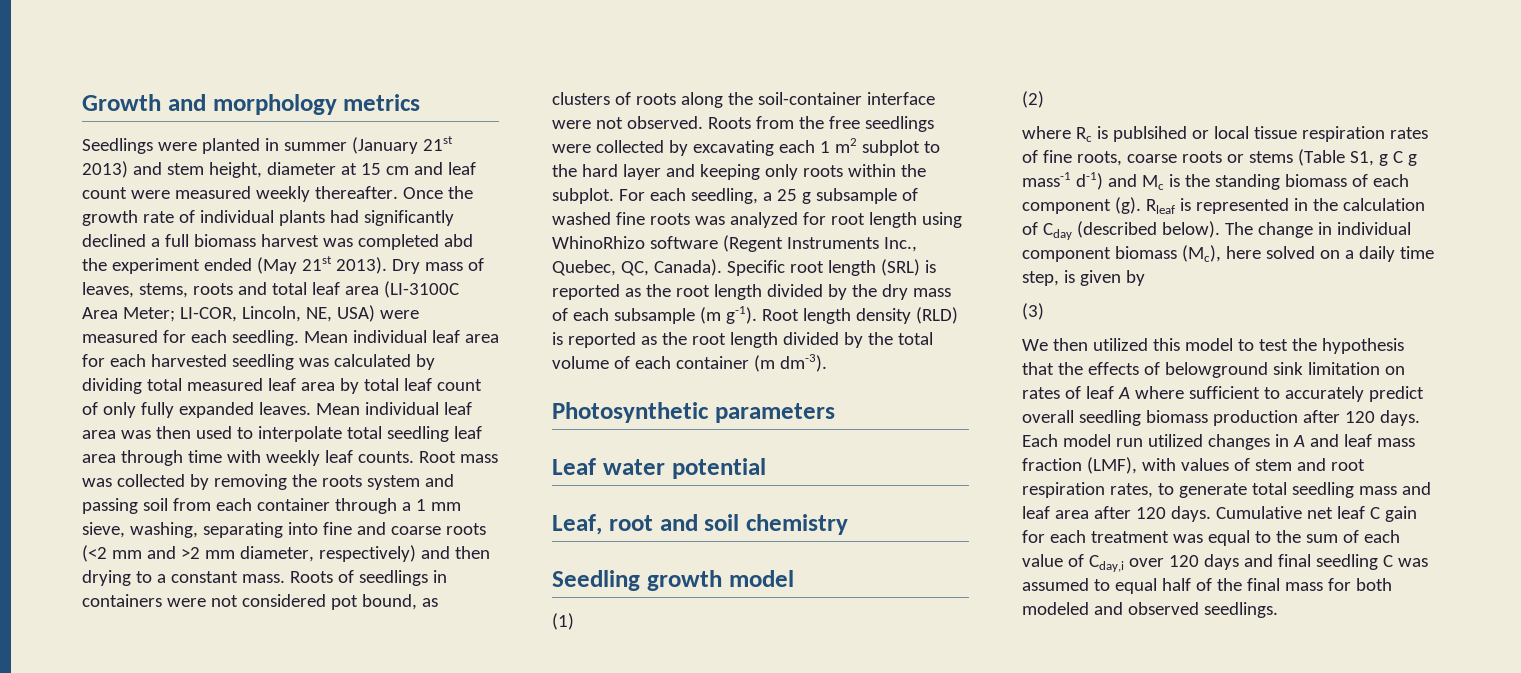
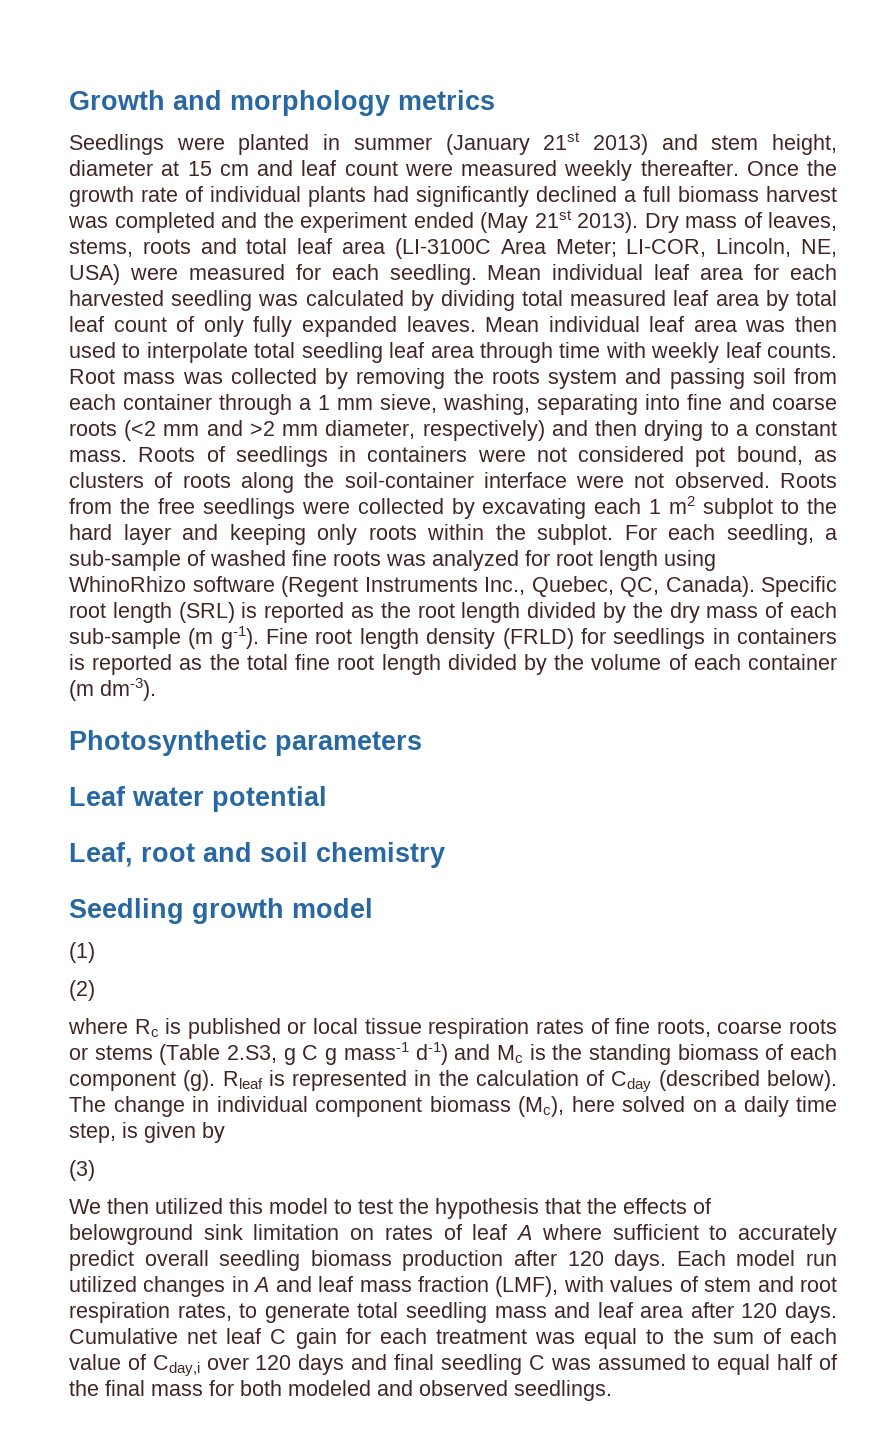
- Once the growth rate of individual plants had significantly declined a full biomass harvest was completed abd the experiment ended (May 21st 2013).
+ Once the growth rate of individual plants had significantly declined a full biomass harvest was completed and the experiment ended (May 21st 2013).
- For each seedling, a 25 g subsample of washed fine roots was analyzed for root length using WhinoRhizo software (Regent Instruments Inc., Quebec, QC, Canada).
+ For each seedling, a sub-sample of washed fine roots was analyzed for root length using WhinoRhizo software (Regent Instruments Inc., Quebec, QC, Canada).
- Specific root length (SRL) is reported as the root length divided by the dry mass of each subsample (m g-1).
+ Specific root length (SRL) is reported as the root length divided by the dry mass of each sub-sample (m g-1).
- Root length density (RLD) is reported as the root length divided by the total volume of each container (m dm-3).
+ Fine root length density (FRLD) for seedlings in containers is reported as the total fine root length divided by the volume of each container (m dm-3).
- where Rc is publsihed or local tissue respiration rates of fine roots, coarse roots or stems (Table S1, g C g mass-1 d-1) and Mc is the standing biomass of each component (g).
+ where Rc is published or local tissue respiration rates of fine roots, coarse roots or stems (Table 2.S3, g C g mass-1 d-1) and Mc is the standing biomass of each component (g).

